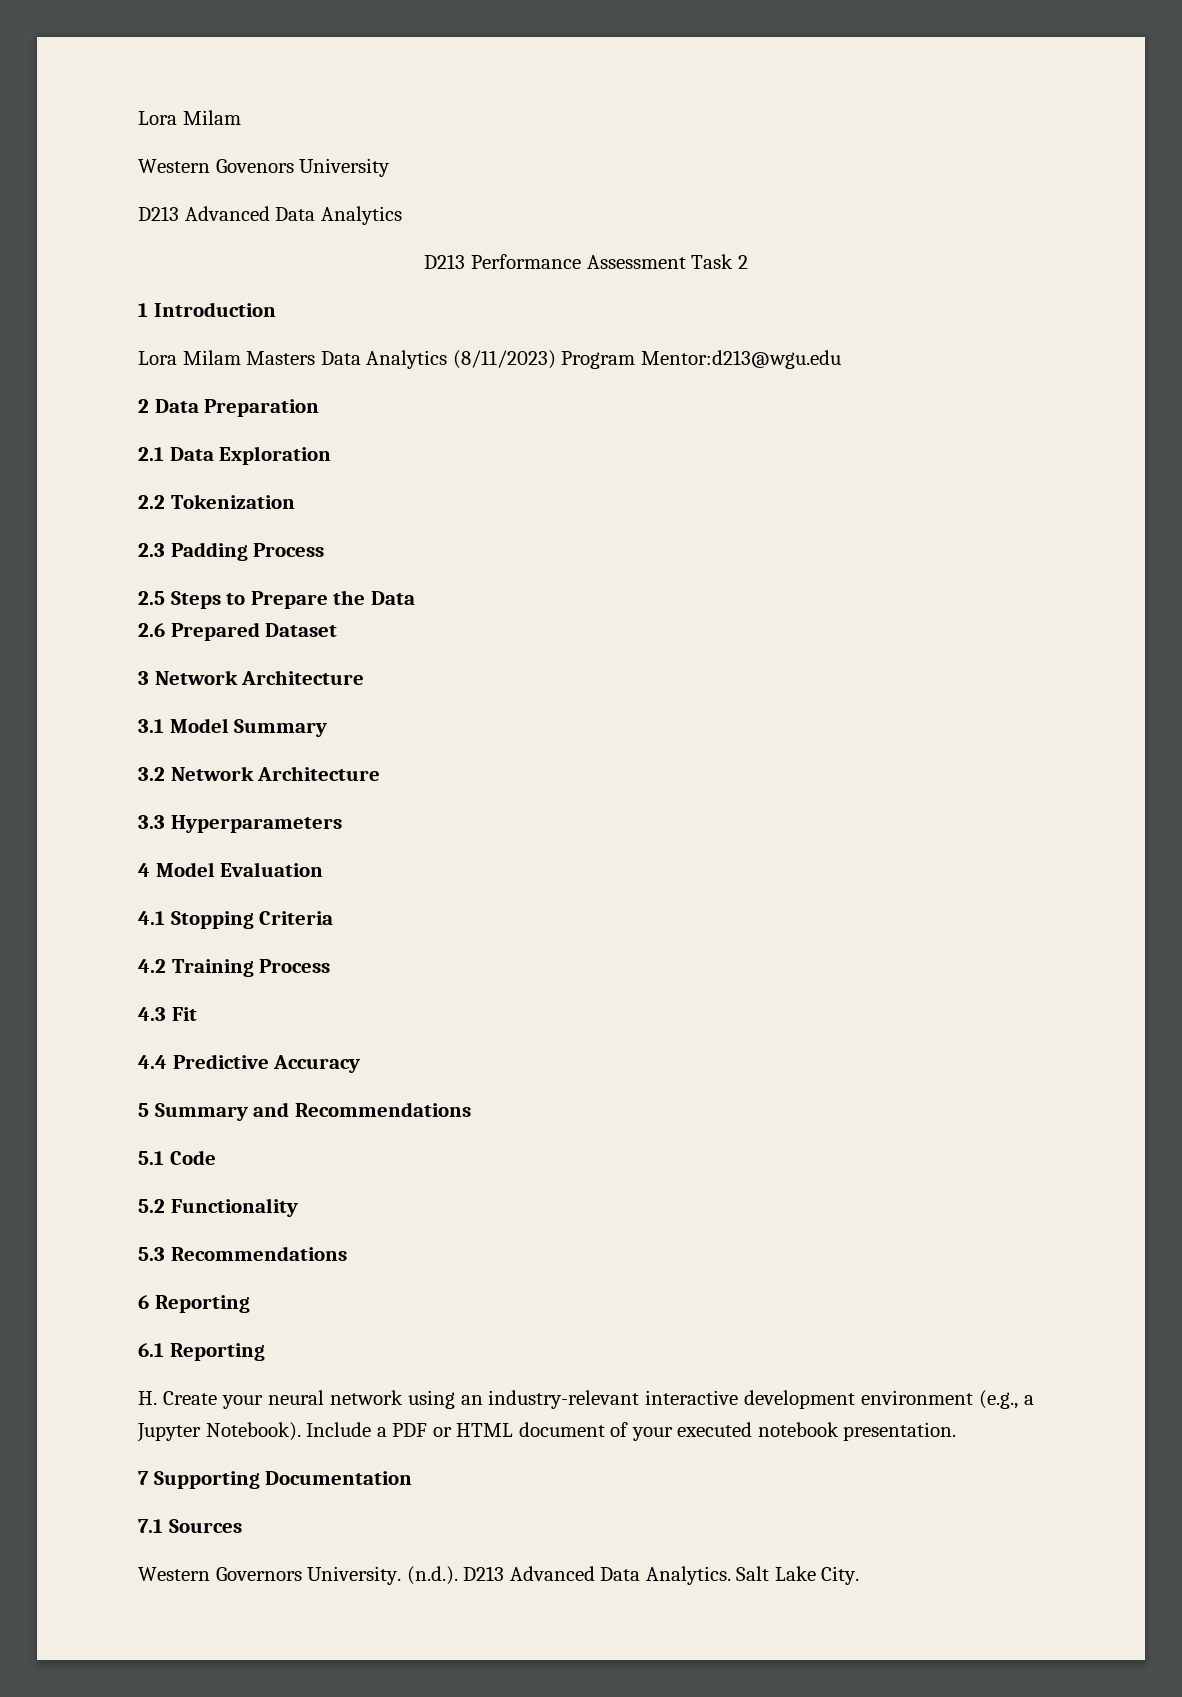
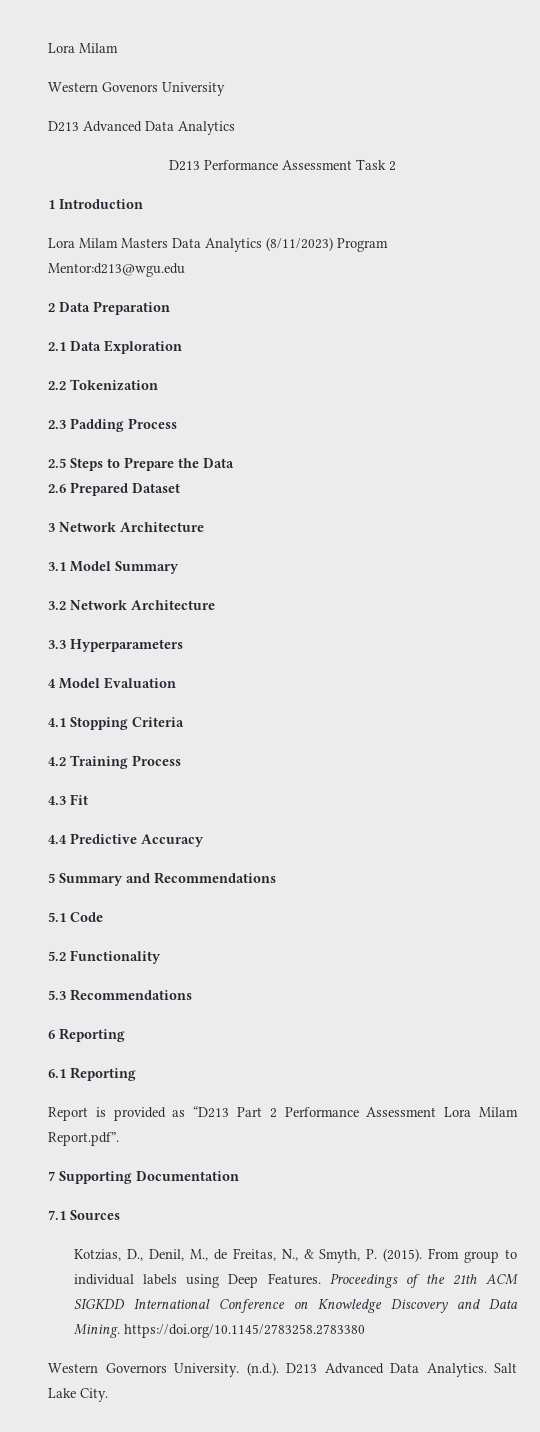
- H. Create your neural network using an industry-relevant interactive development environment (e.g., a Jupyter Notebook). Include a PDF or HTML document of your executed notebook presentation.
+ Report is provided as “D213 Part 2 Performance Assessment Lora Milam Report.pdf”.
+ Kotzias, D., Denil, M., de Freitas, N., & Smyth, P. (2015). From group to individual labels using Deep Features. Proceedings of the 21th ACM SIGKDD International Conference on Knowledge Discovery and Data Mining. https://doi.org/10.1145/2783258.2783380

